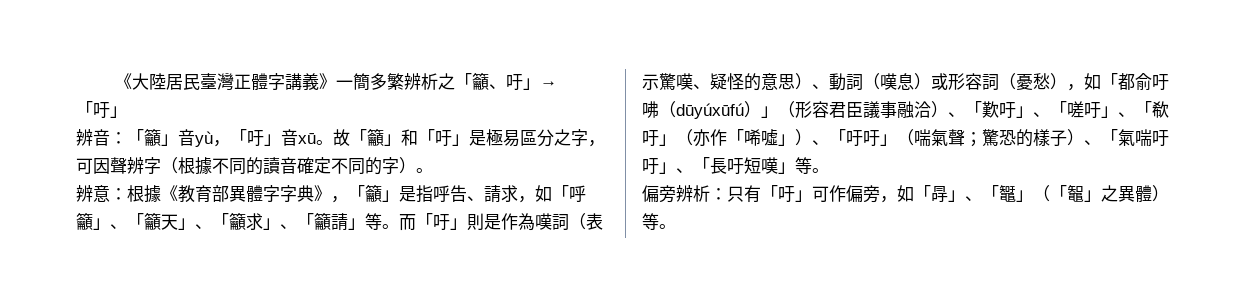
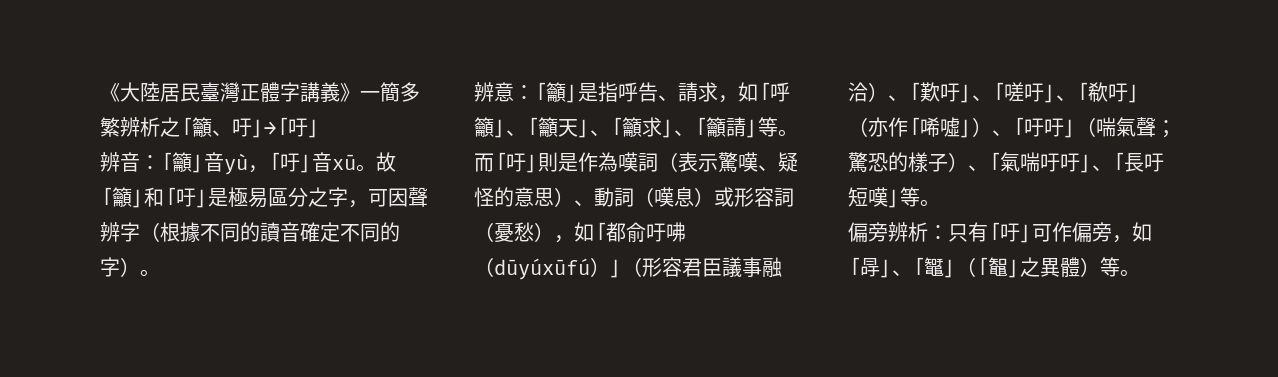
- 辨意：根據《教育部異體字字典》，「籲」是指呼告、請求，如「呼籲」、「籲天」、「籲求」、「籲請」等。
+ 辨意：「籲」是指呼告、請求，如「呼籲」、「籲天」、「籲求」、「籲請」等。

